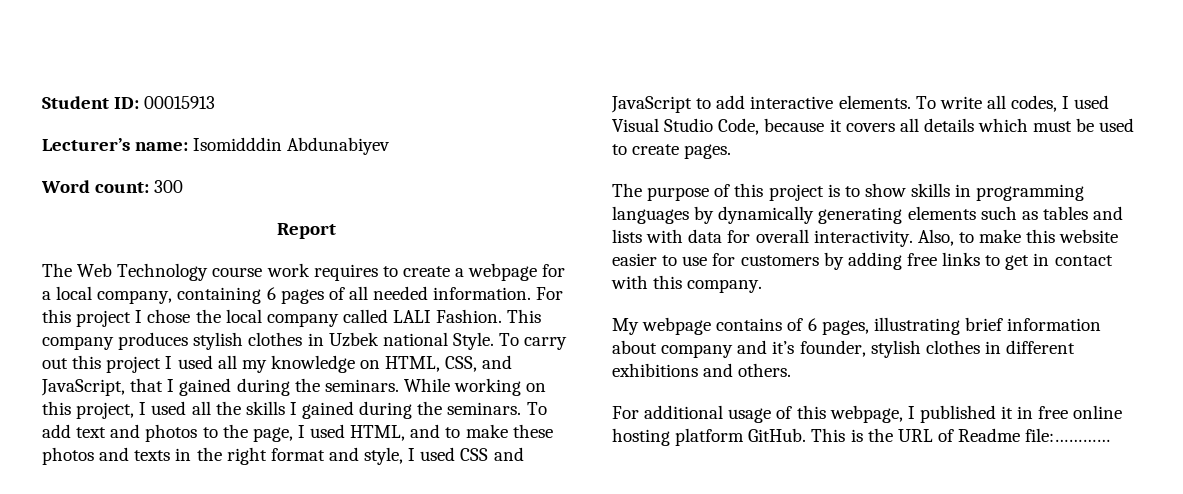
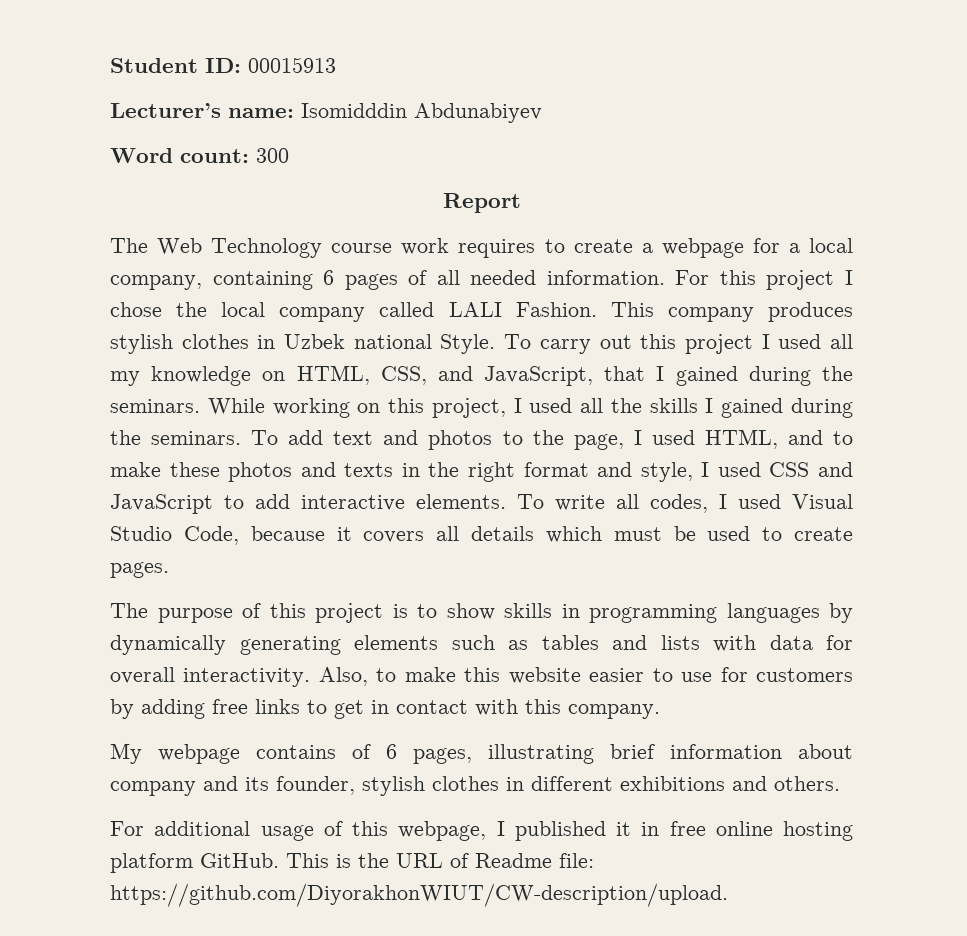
- My webpage contains of 6 pages, illustrating brief information about company and it’s founder, stylish clothes in different exhibitions and others.
+ My webpage contains of 6 pages, illustrating brief information about company and its founder, stylish clothes in different exhibitions and others.
- This is the URL of Readme file:…………
+ This is the URL of Readme file: https://github.com/DiyorakhonWIUT/CW-description/upload.

